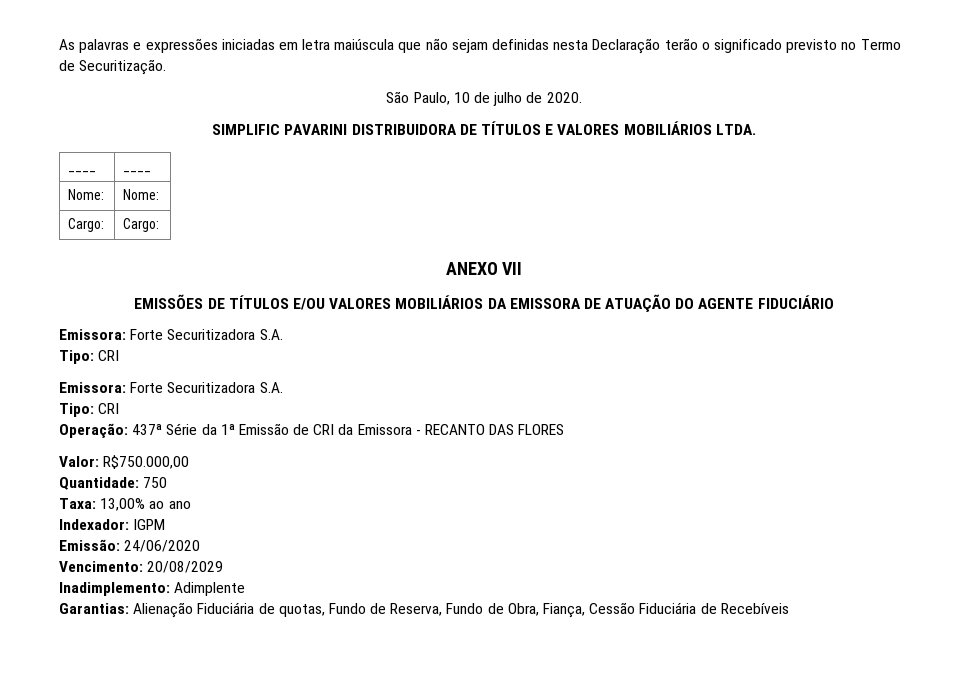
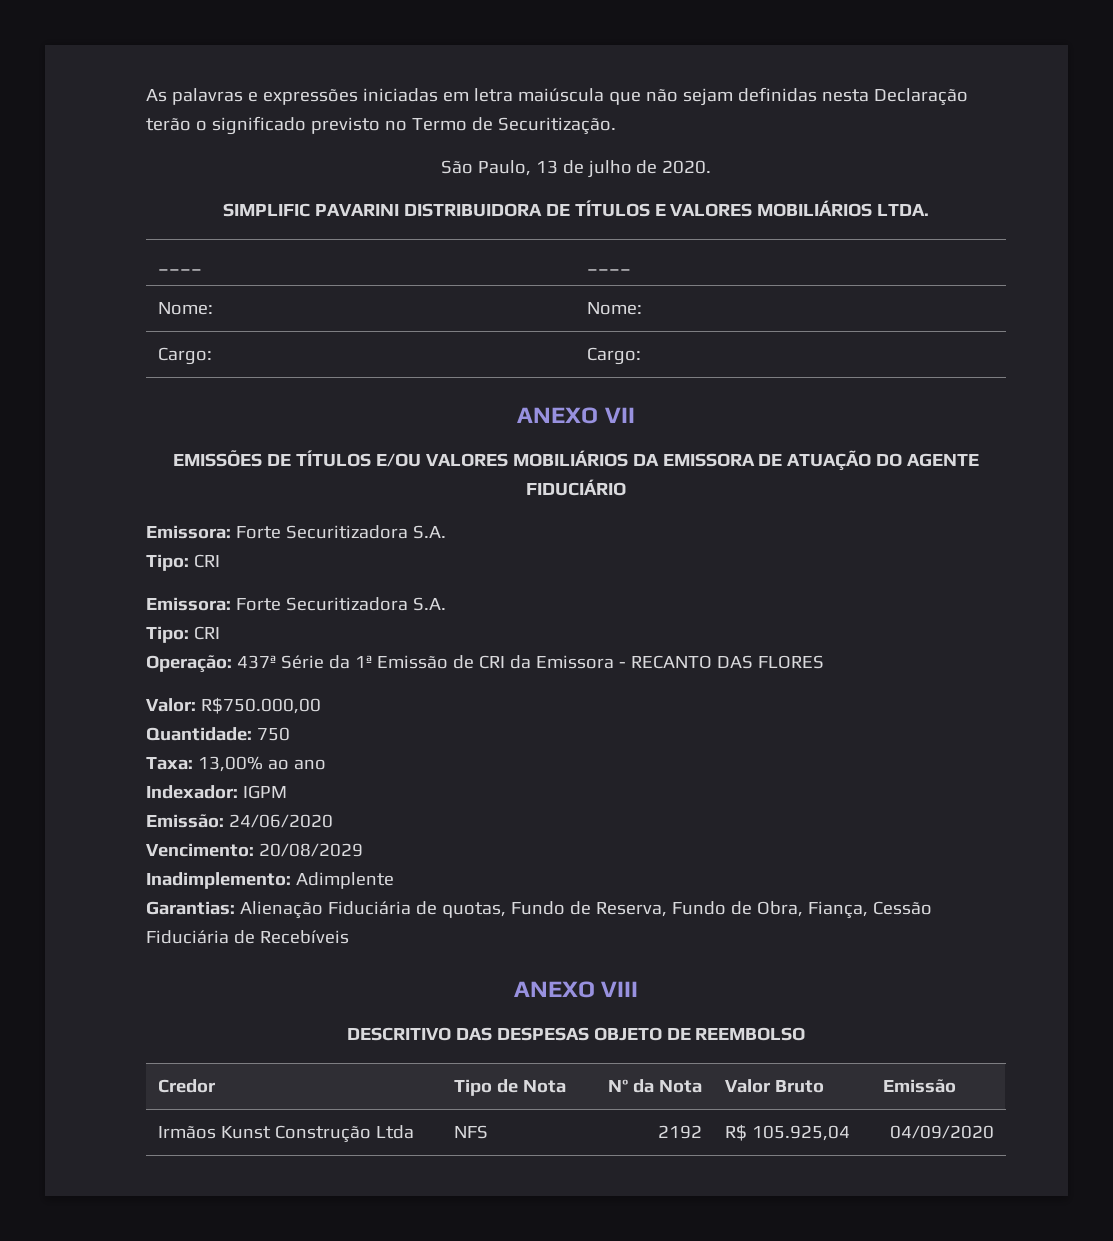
- São Paulo, 10 de julho de 2020.
+ São Paulo, 13 de julho de 2020.
+ ANEXO VIII
+ DESCRITIVO DAS DESPESAS OBJETO DE REEMBOLSO
+ Credor | Tipo de Nota | Nº da Nota | Valor Bruto | Emissão
+ Irmãos Kunst Construção Ltda | NFS | 2192 | R$ 105.925,04 | 04/09/2020

